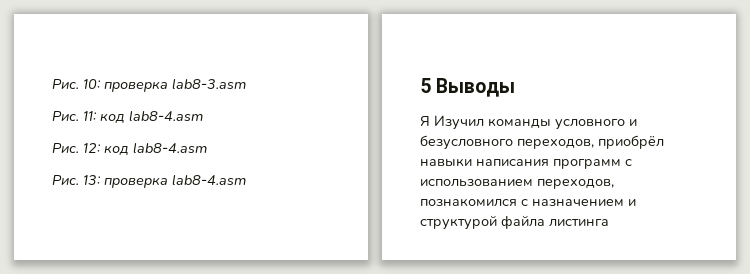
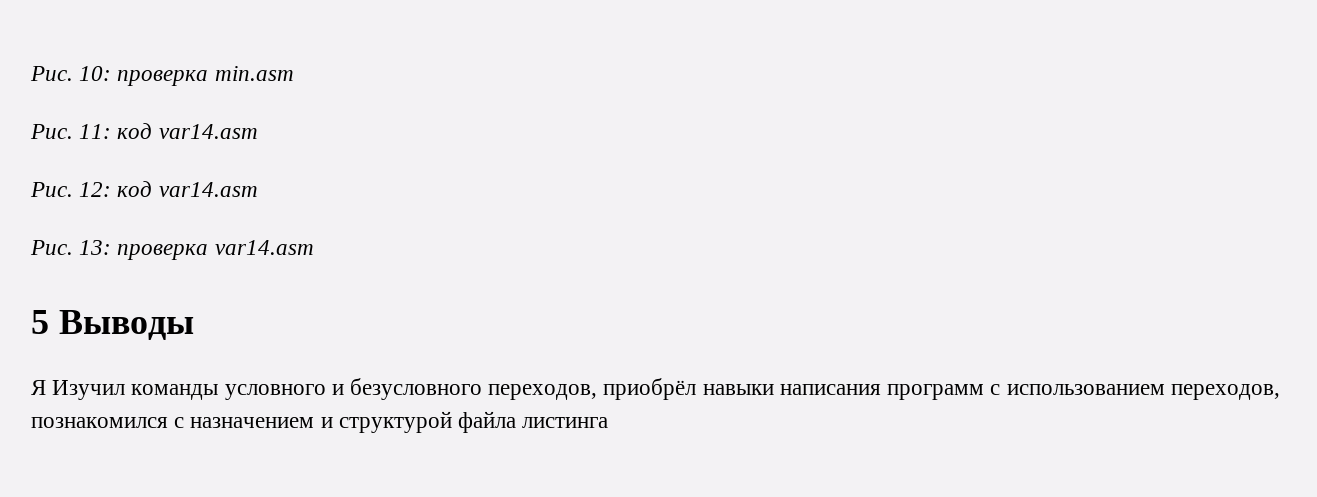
- Рис. 10: проверка lab8-3.asm
+ Рис. 10: проверка min.asm
- Рис. 11: код lab8-4.asm
+ Рис. 11: код var14.asm
- Рис. 12: код lab8-4.asm
+ Рис. 12: код var14.asm
- Рис. 13: проверка lab8-4.asm
+ Рис. 13: проверка var14.asm

